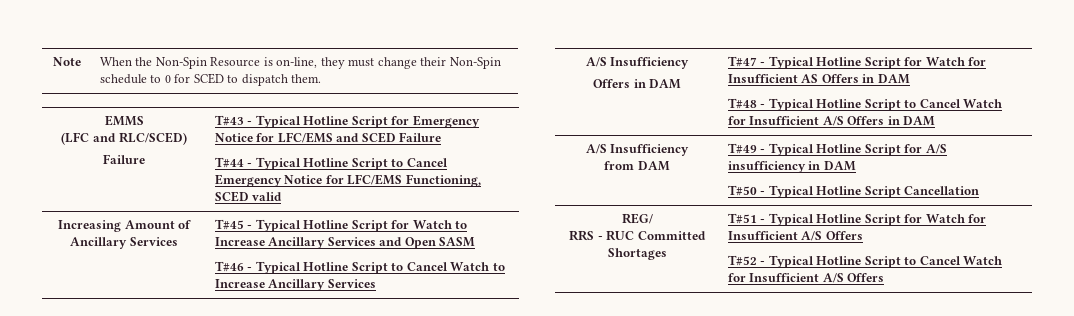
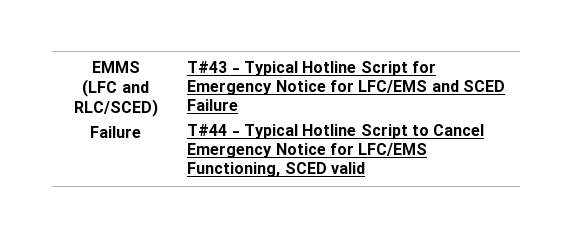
- Note | When the Non-Spin Resource is on-line, they must change their Non-Spin schedule to 0 for SCED to dispatch them.
- Increasing Amount of Ancillary Services | T#45 - Typical Hotline Script for Watch to Increase Ancillary Services and Open SASM
- T#46 - Typical Hotline Script to Cancel Watch to Increase Ancillary Services
- A/S Insufficiency
- Offers in DAM | T#47 - Typical Hotline Script for Watch for Insufficient AS Offers in DAM
- T#48 - Typical Hotline Script to Cancel Watch for Insufficient A/S Offers in DAM
- A/S Insufficiency
- from DAM | T#49 - Typical Hotline Script for A/S insufficiency in DAM
- T#50 - Typical Hotline Script Cancellation
- REG/
- RRS - RUC Committed Shortages | T#51 - Typical Hotline Script for Watch for Insufficient A/S Offers
- T#52 - Typical Hotline Script to Cancel Watch for Insufficient A/S Offers

